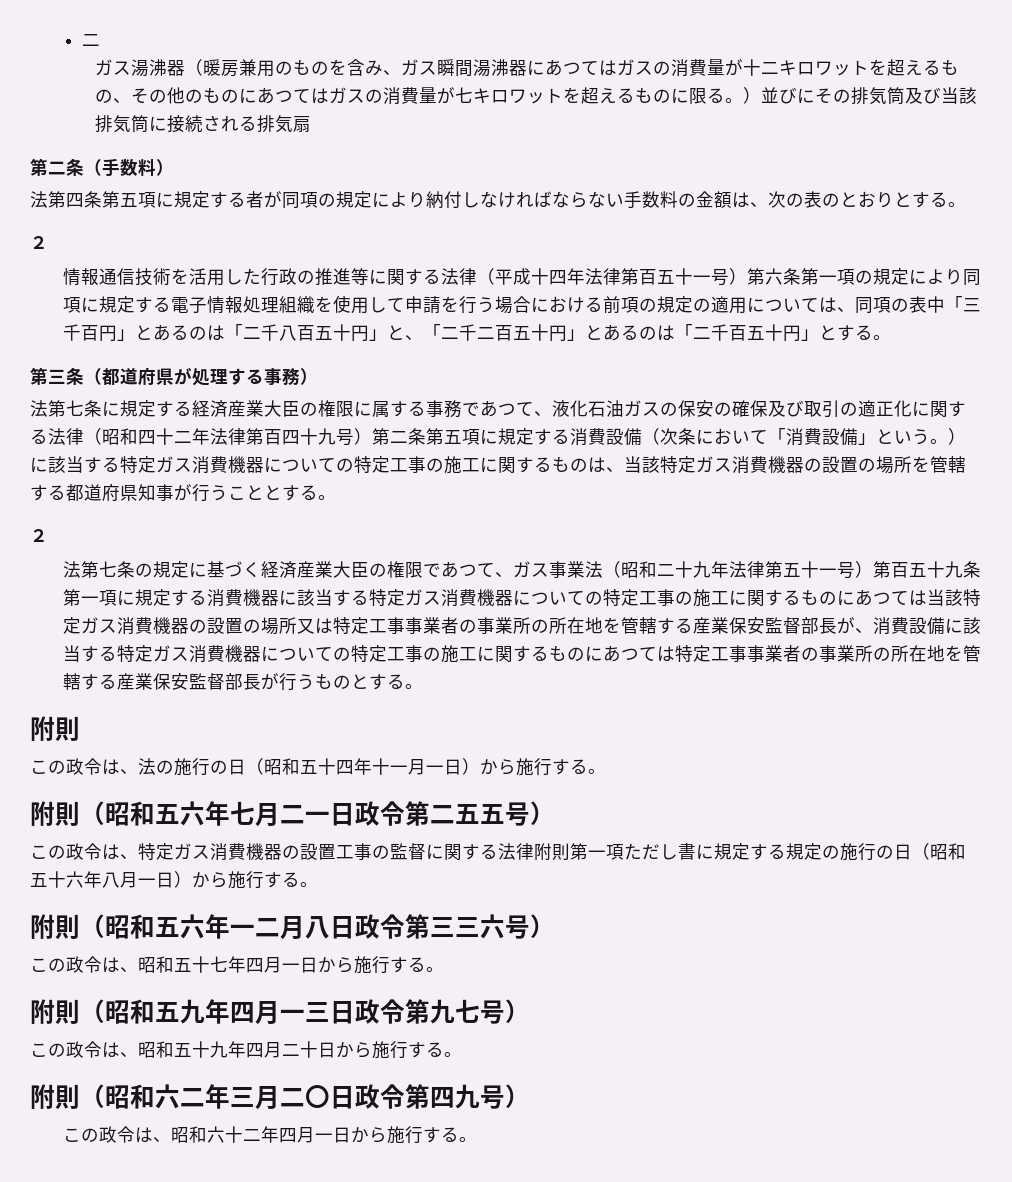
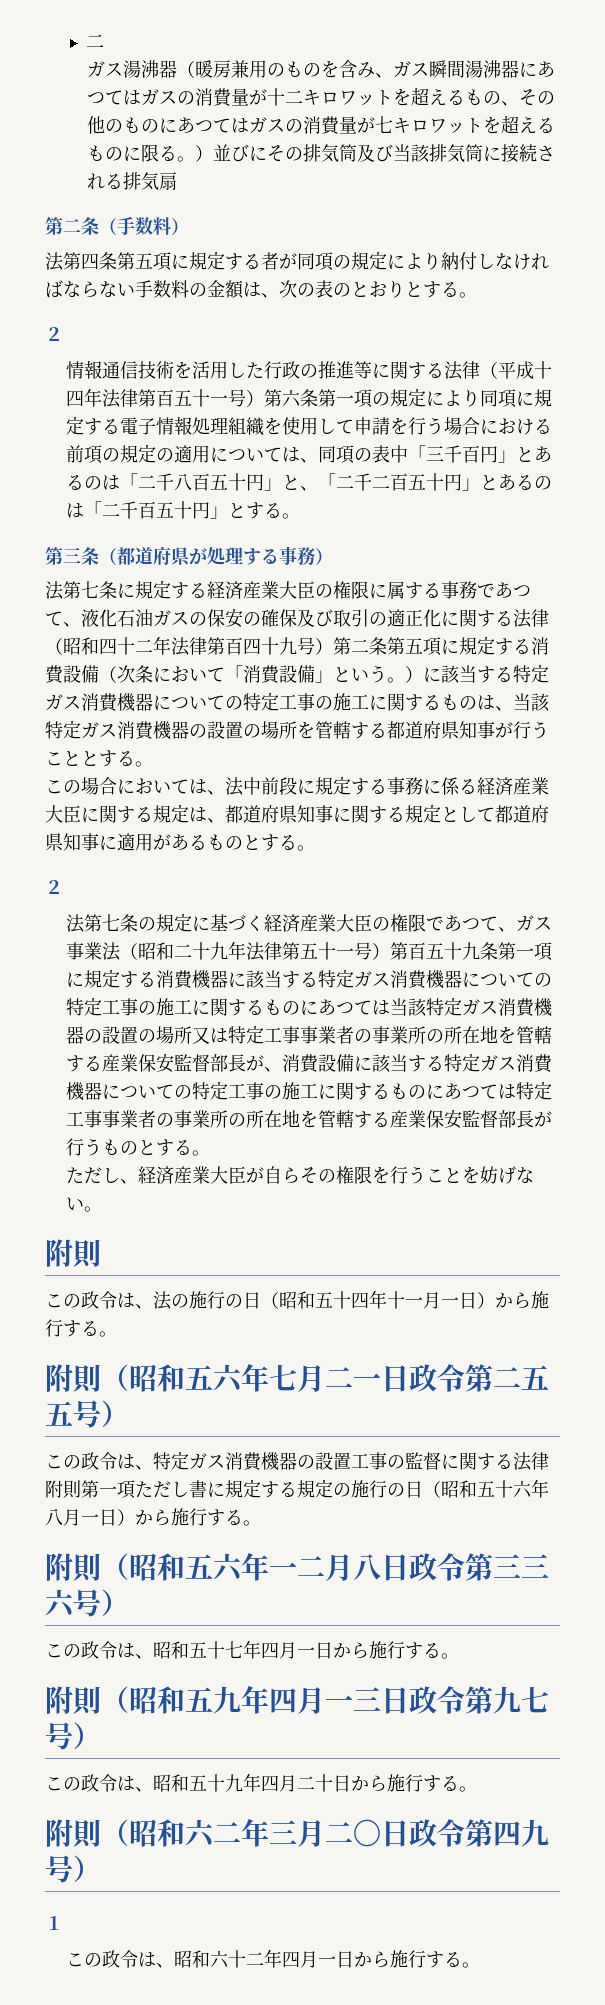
+ この場合においては、法中前段に規定する事務に係る経済産業大臣に関する規定は、都道府県知事に関する規定として都道府県知事に適用があるものとする。
+ ただし、経済産業大臣が自らその権限を行うことを妨げない。
+ １

